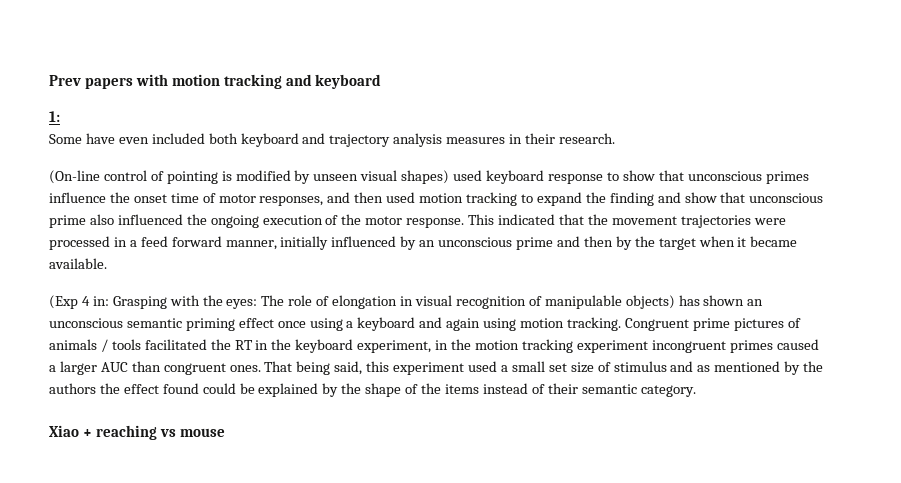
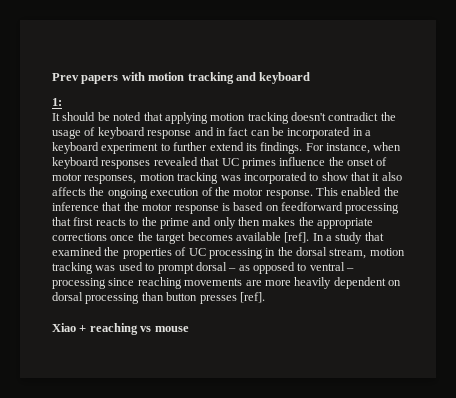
- Some have even included both keyboard and trajectory analysis measures in their research.
- (On-line control of pointing is modified by unseen visual shapes) used keyboard response to show that unconscious primes influence the onset time of motor responses, and then used motion tracking to expand the finding and show that unconscious prime also influenced the ongoing execution of the motor response.
+ It should be noted that applying motion tracking doesn't contradict the usage of keyboard response and in fact can be incorporated in a keyboard experiment to further extend its findings. For instance, when keyboard responses revealed that UC primes influence the onset of motor responses, motion tracking was incorporated to show that it also affects the ongoing execution of the motor response.
- This indicated that the movement trajectories were processed in a feed forward manner, initially influenced by an unconscious prime and then by the target when it became available.
- (Exp 4 in: Grasping with the eyes: The role of elongation in visual recognition of manipulable objects) has shown an unconscious semantic priming effect once using a keyboard and again using motion tracking. Congruent prime pictures of animals / tools facilitated the RT in the keyboard experiment, in the motion tracking experiment incongruent primes caused a larger AUC than congruent ones. That being said, this experiment used a small set size of stimulus and as mentioned by the authors the effect found could be explained by the shape of the items instead of their semantic category.
+ This enabled the inference that the motor response is based on feedforward processing that first reacts to the prime and only then makes the appropriate corrections once the target becomes available [ref]. In a study that examined the properties of UC processing in the dorsal stream, motion tracking was used to prompt dorsal – as opposed to ventral – processing since reaching movements are more heavily dependent on dorsal processing than button presses [ref].

